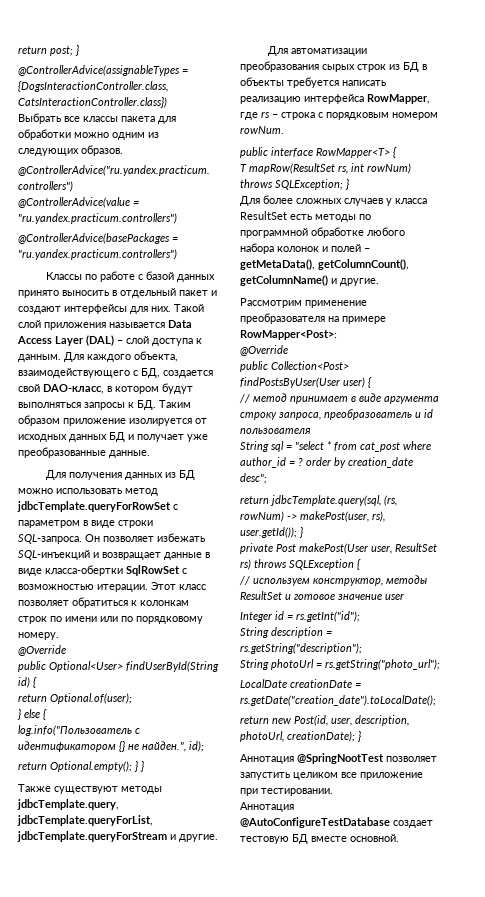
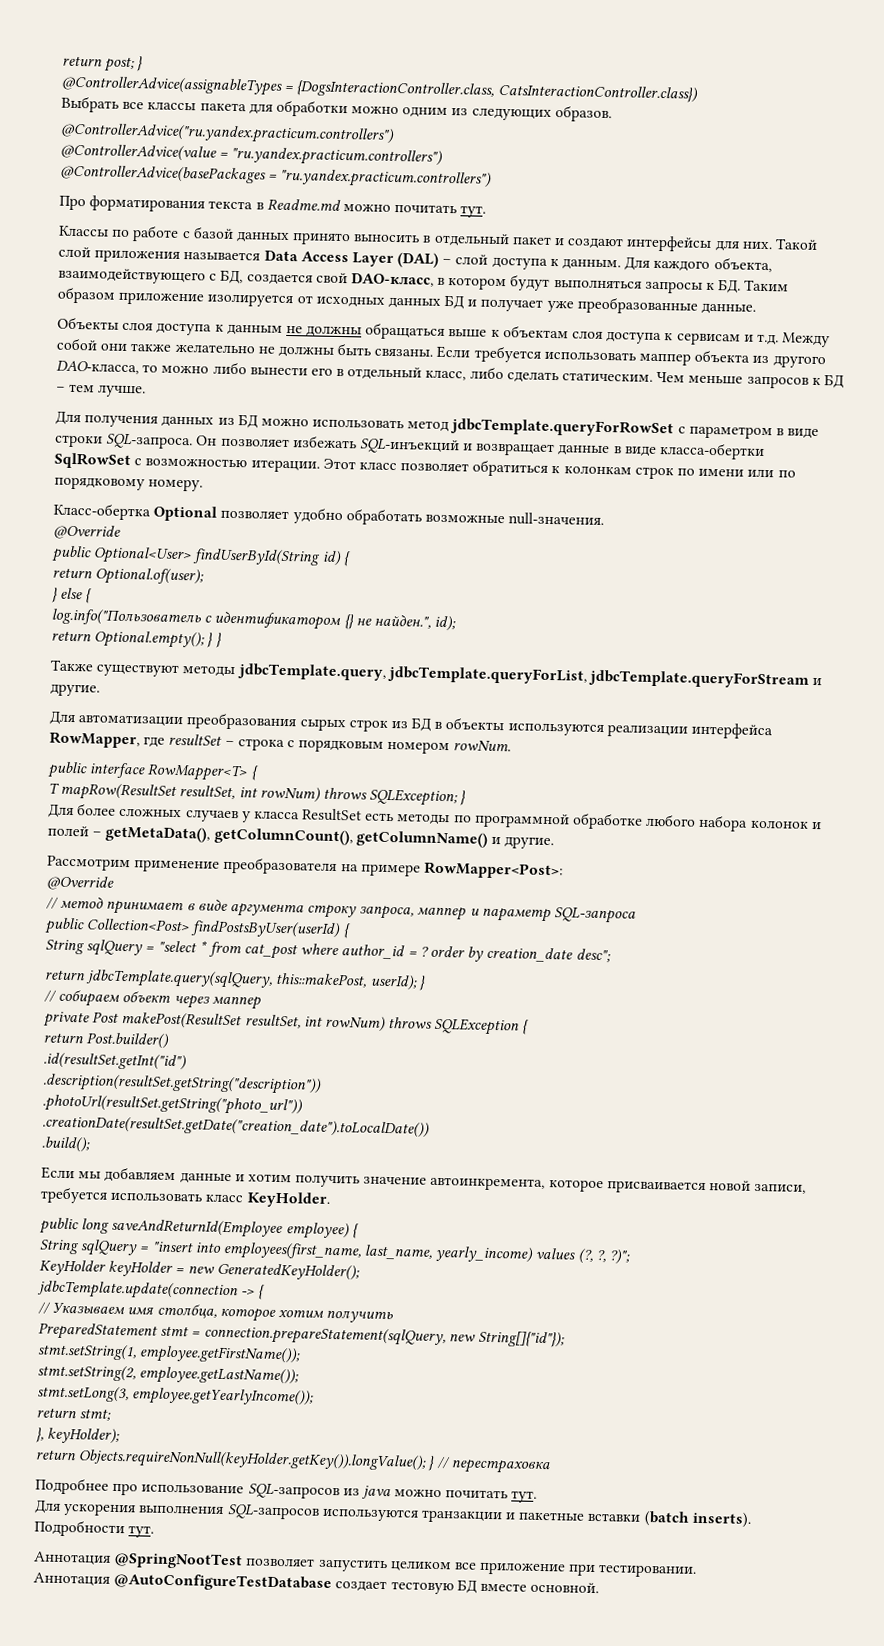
+ Про форматирования текста в Readme.md можно почитать тут.
+ Объекты слоя доступа к данным не должны обращаться выше к объектам слоя доступа к сервисам и т.д. Между собой они также желательно не должны быть связаны. Если требуется использовать маппер объекта из другого DAO-класса, то можно либо вынести его в отдельный класс, либо сделать статическим. Чем меньше запросов к БД – тем лучше.
+ Класс-обертка Optional позволяет удобно обработать возможные null-значения.
- Для автоматизации преобразования сырых строк из БД в объекты требуется написать реализацию интерфейса RowMapper, где rs – строка с порядковым номером rowNum.
+ Для автоматизации преобразования сырых строк из БД в объекты используются реализации интерфейса RowMapper, где resultSet – строка с порядковым номером rowNum.
- T mapRow(ResultSet rs, int rowNum) throws SQLException; }
+ T mapRow(ResultSet resultSet, int rowNum) throws SQLException; }
- public Collection<Post> findPostsByUser(User user) {
- // метод принимает в виде аргумента строку запроса, преобразователь и id пользователя
- String sql = "select * from cat_post where author_id = ? order by creation_date desc";
+ // метод принимает в виде аргумента строку запроса, маппер и параметр SQL-запроса
+ public Collection<Post> findPostsByUser(userId) {
+ String sqlQuery = "select * from cat_post where author_id = ? order by creation_date desc";
- return jdbcTemplate.query(sql, (rs, rowNum) -> makePost(user, rs), user.getId()); }
- private Post makePost(User user, ResultSet rs) throws SQLException {
- // используем конструктор, методы ResultSet и готовое значение user
- Integer id = rs.getInt("id");
- String description = rs.getString("description");
- String photoUrl = rs.getString("photo_url");
- LocalDate creationDate = rs.getDate("creation_date").toLocalDate();
- return new Post(id, user, description, photoUrl, creationDate); }
+ return jdbcTemplate.query(sqlQuery, this::makePost, userId); }
+ // собираем объект через маппер
+ private Post makePost(ResultSet resultSet, int rowNum) throws SQLException {
+ return Post.builder()
+ .id(resultSet.getInt("id")
+ .description(resultSet.getString("description"))
+ .photoUrl(resultSet.getString("photo_url"))
+ .creationDate(resultSet.getDate("creation_date").toLocalDate())
+ .build();
+ Если мы добавляем данные и хотим получить значение автоинкремента, которое присваивается новой записи, требуется использовать класс KeyHolder.
+ public long saveAndReturnId(Employee employee) {
+ String sqlQuery = "insert into employees(first_name, last_name, yearly_income) values (?, ?, ?)";
+ KeyHolder keyHolder = new GeneratedKeyHolder();
+ jdbcTemplate.update(connection -> {
+ // Указываем имя столбца, которое хотим получить
+ PreparedStatement stmt = connection.prepareStatement(sqlQuery, new String[]{"id"});
+ stmt.setString(1, employee.getFirstName());
+ stmt.setString(2, employee.getLastName());
+ stmt.setLong(3, employee.getYearlyIncome());
+ return stmt;
+ }, keyHolder);
+ return Objects.requireNonNull(keyHolder.getKey()).longValue(); } // перестраховка
+ Подробнее про использование SQL-запросов из java можно почитать тут.
+ Для ускорения выполнения SQL-запросов используются транзакции и пакетные вставки (batch inserts). Подробности тут.

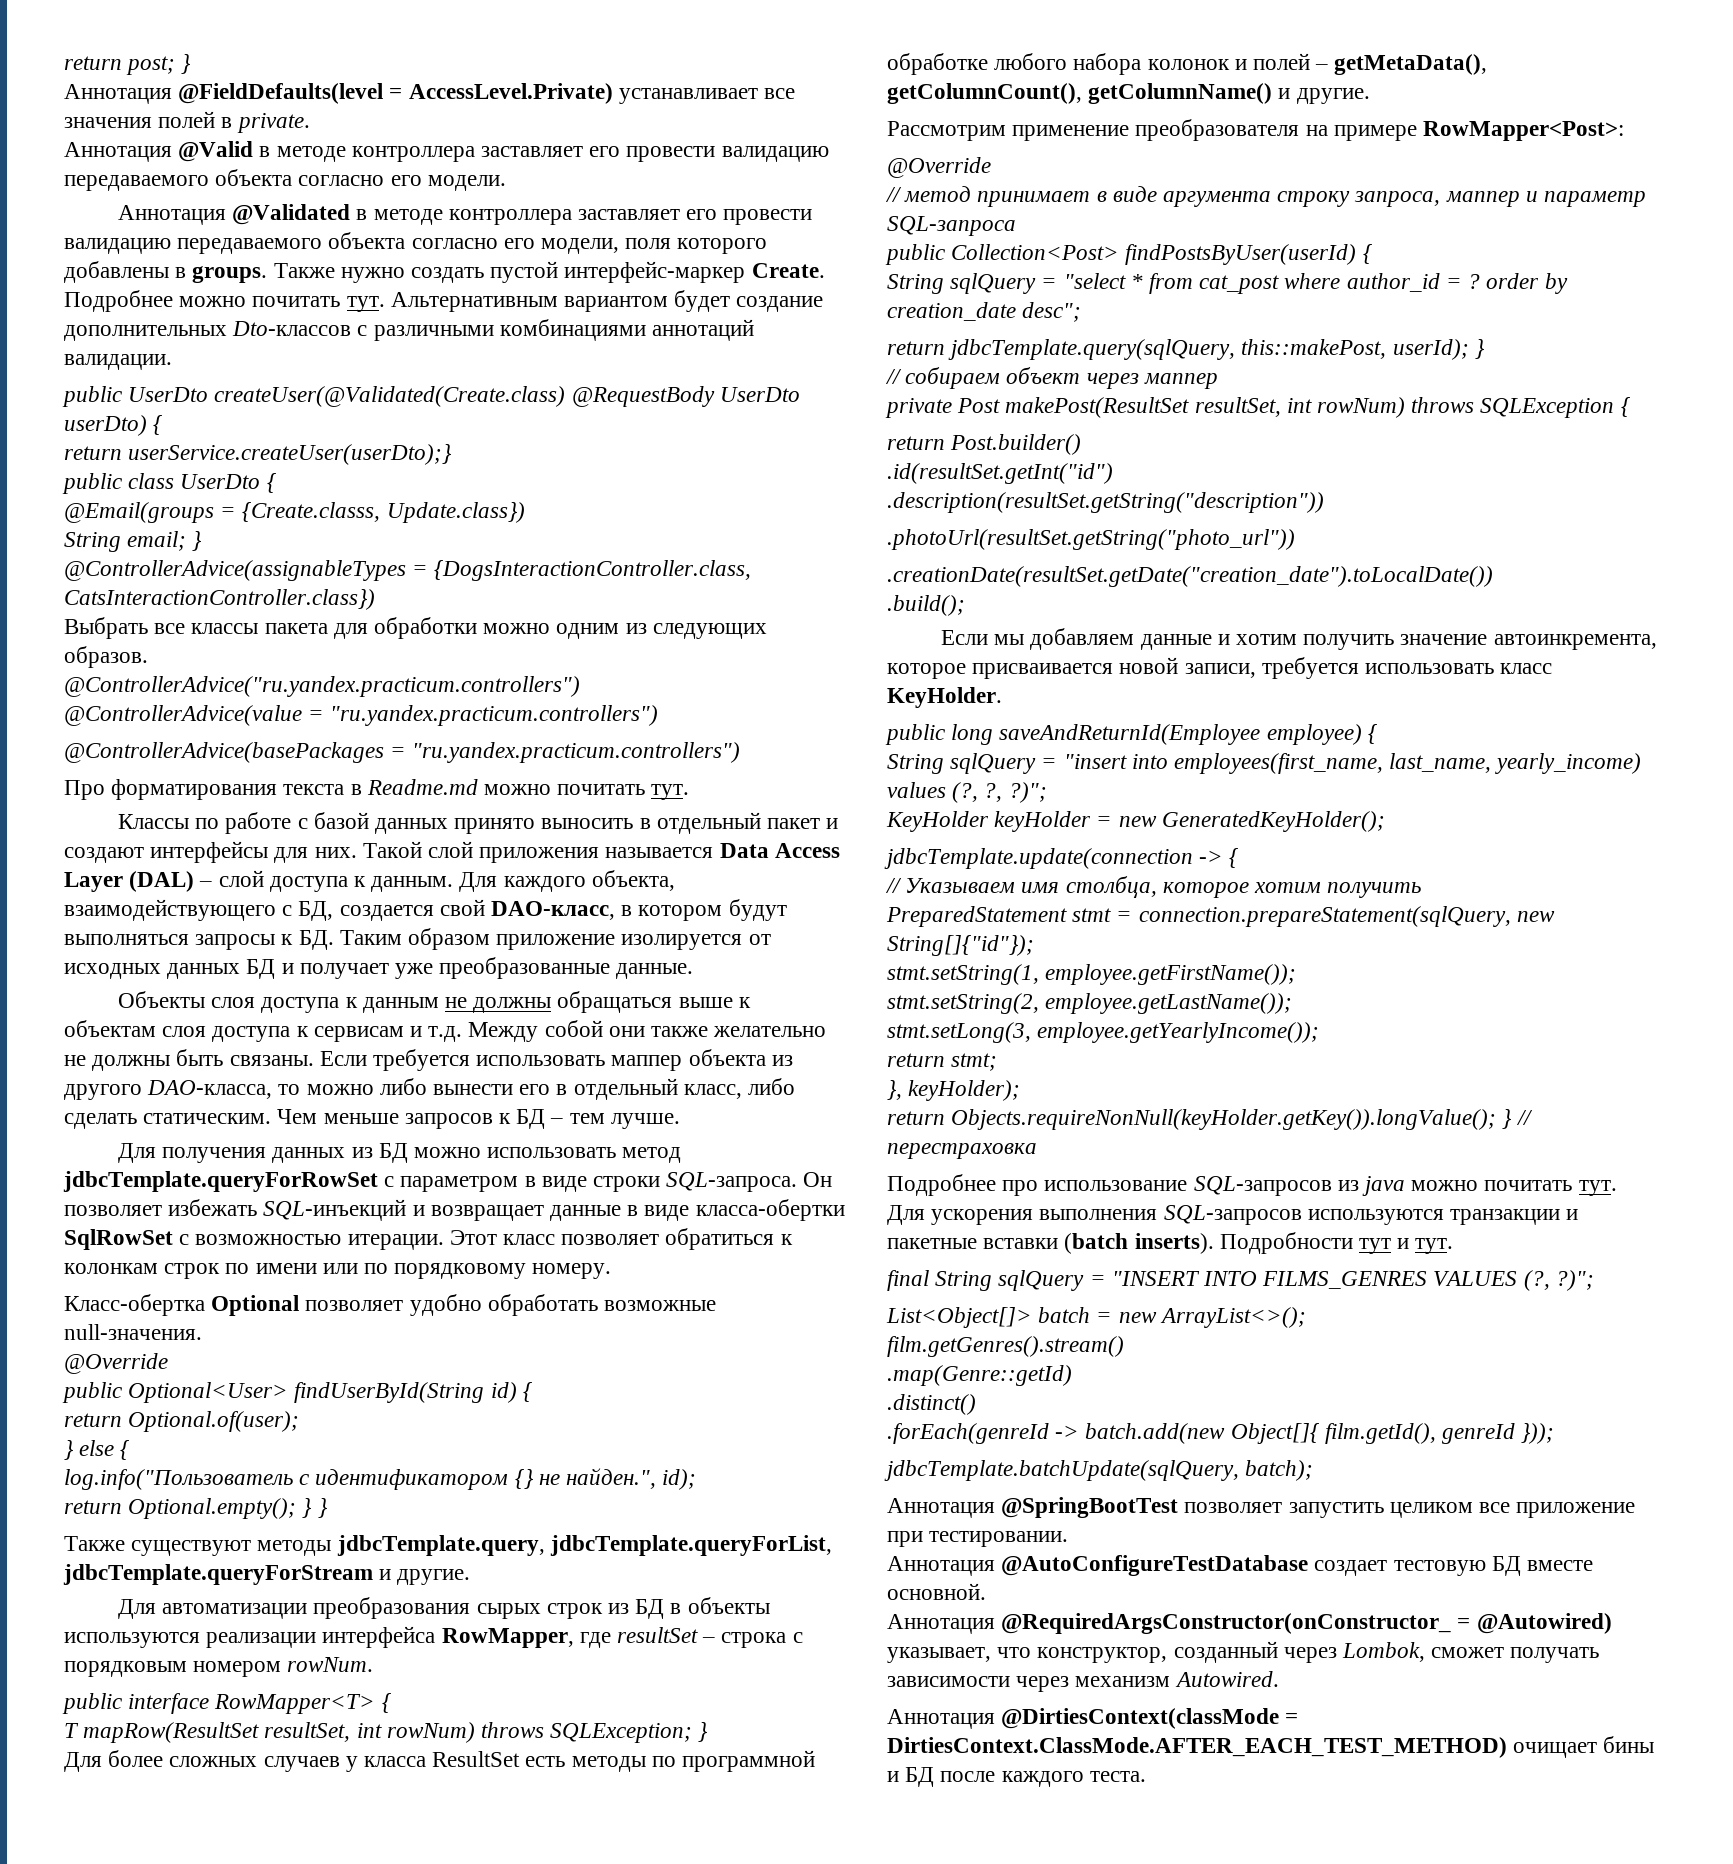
+ Аннотация @FieldDefaults(level = AccessLevel.Private) устанавливает все значения полей в private.
+ Аннотация @Valid в методе контроллера заставляет его провести валидацию передаваемого объекта согласно его модели.
+ Аннотация @Validated в методе контроллера заставляет его провести валидацию передаваемого объекта согласно его модели, поля которого добавлены в groups. Также нужно создать пустой интерфейс-маркер Create. Подробнее можно почитать тут. Альтернативным вариантом будет создание дополнительных Dto-классов с различными комбинациями аннотаций валидации.
+ public UserDto createUser(@Validated(Create.class) @RequestBody UserDto userDto) {
+ return userService.createUser(userDto);}
+ public class UserDto {
+ @Email(groups = {Create.classs, Update.class})
+ String email; }
- Подробности тут.
- Аннотация @SpringNootTest позволяет запустить целиком все приложение при тестировании.
+ Подробности тут и тут.
+ final String sqlQuery = "INSERT INTO FILMS_GENRES VALUES (?, ?)";
+ List<Object[]> batch = new ArrayList<>();
+ film.getGenres().stream()
+ .map(Genre::getId)
+ .distinct()
+ .forEach(genreId -> batch.add(new Object[]{ film.getId(), genreId }));
+ jdbcTemplate.batchUpdate(sqlQuery, batch);
+ Аннотация @SpringBootTest позволяет запустить целиком все приложение при тестировании.
+ Аннотация @RequiredArgsConstructor(onConstructor_ = @Autowired) указывает, что конструктор, созданный через Lombok, сможет получать зависимости через механизм Autowired.
+ Аннотация @DirtiesContext(classMode = DirtiesContext.ClassMode.AFTER_EACH_TEST_METHOD) очищает бины и БД после каждого теста.

